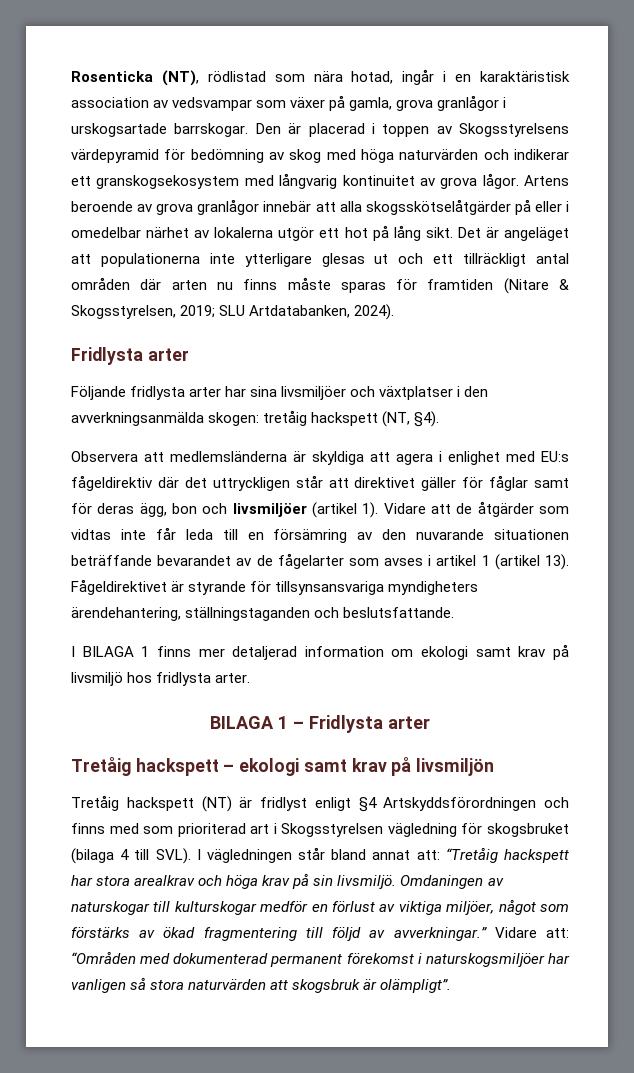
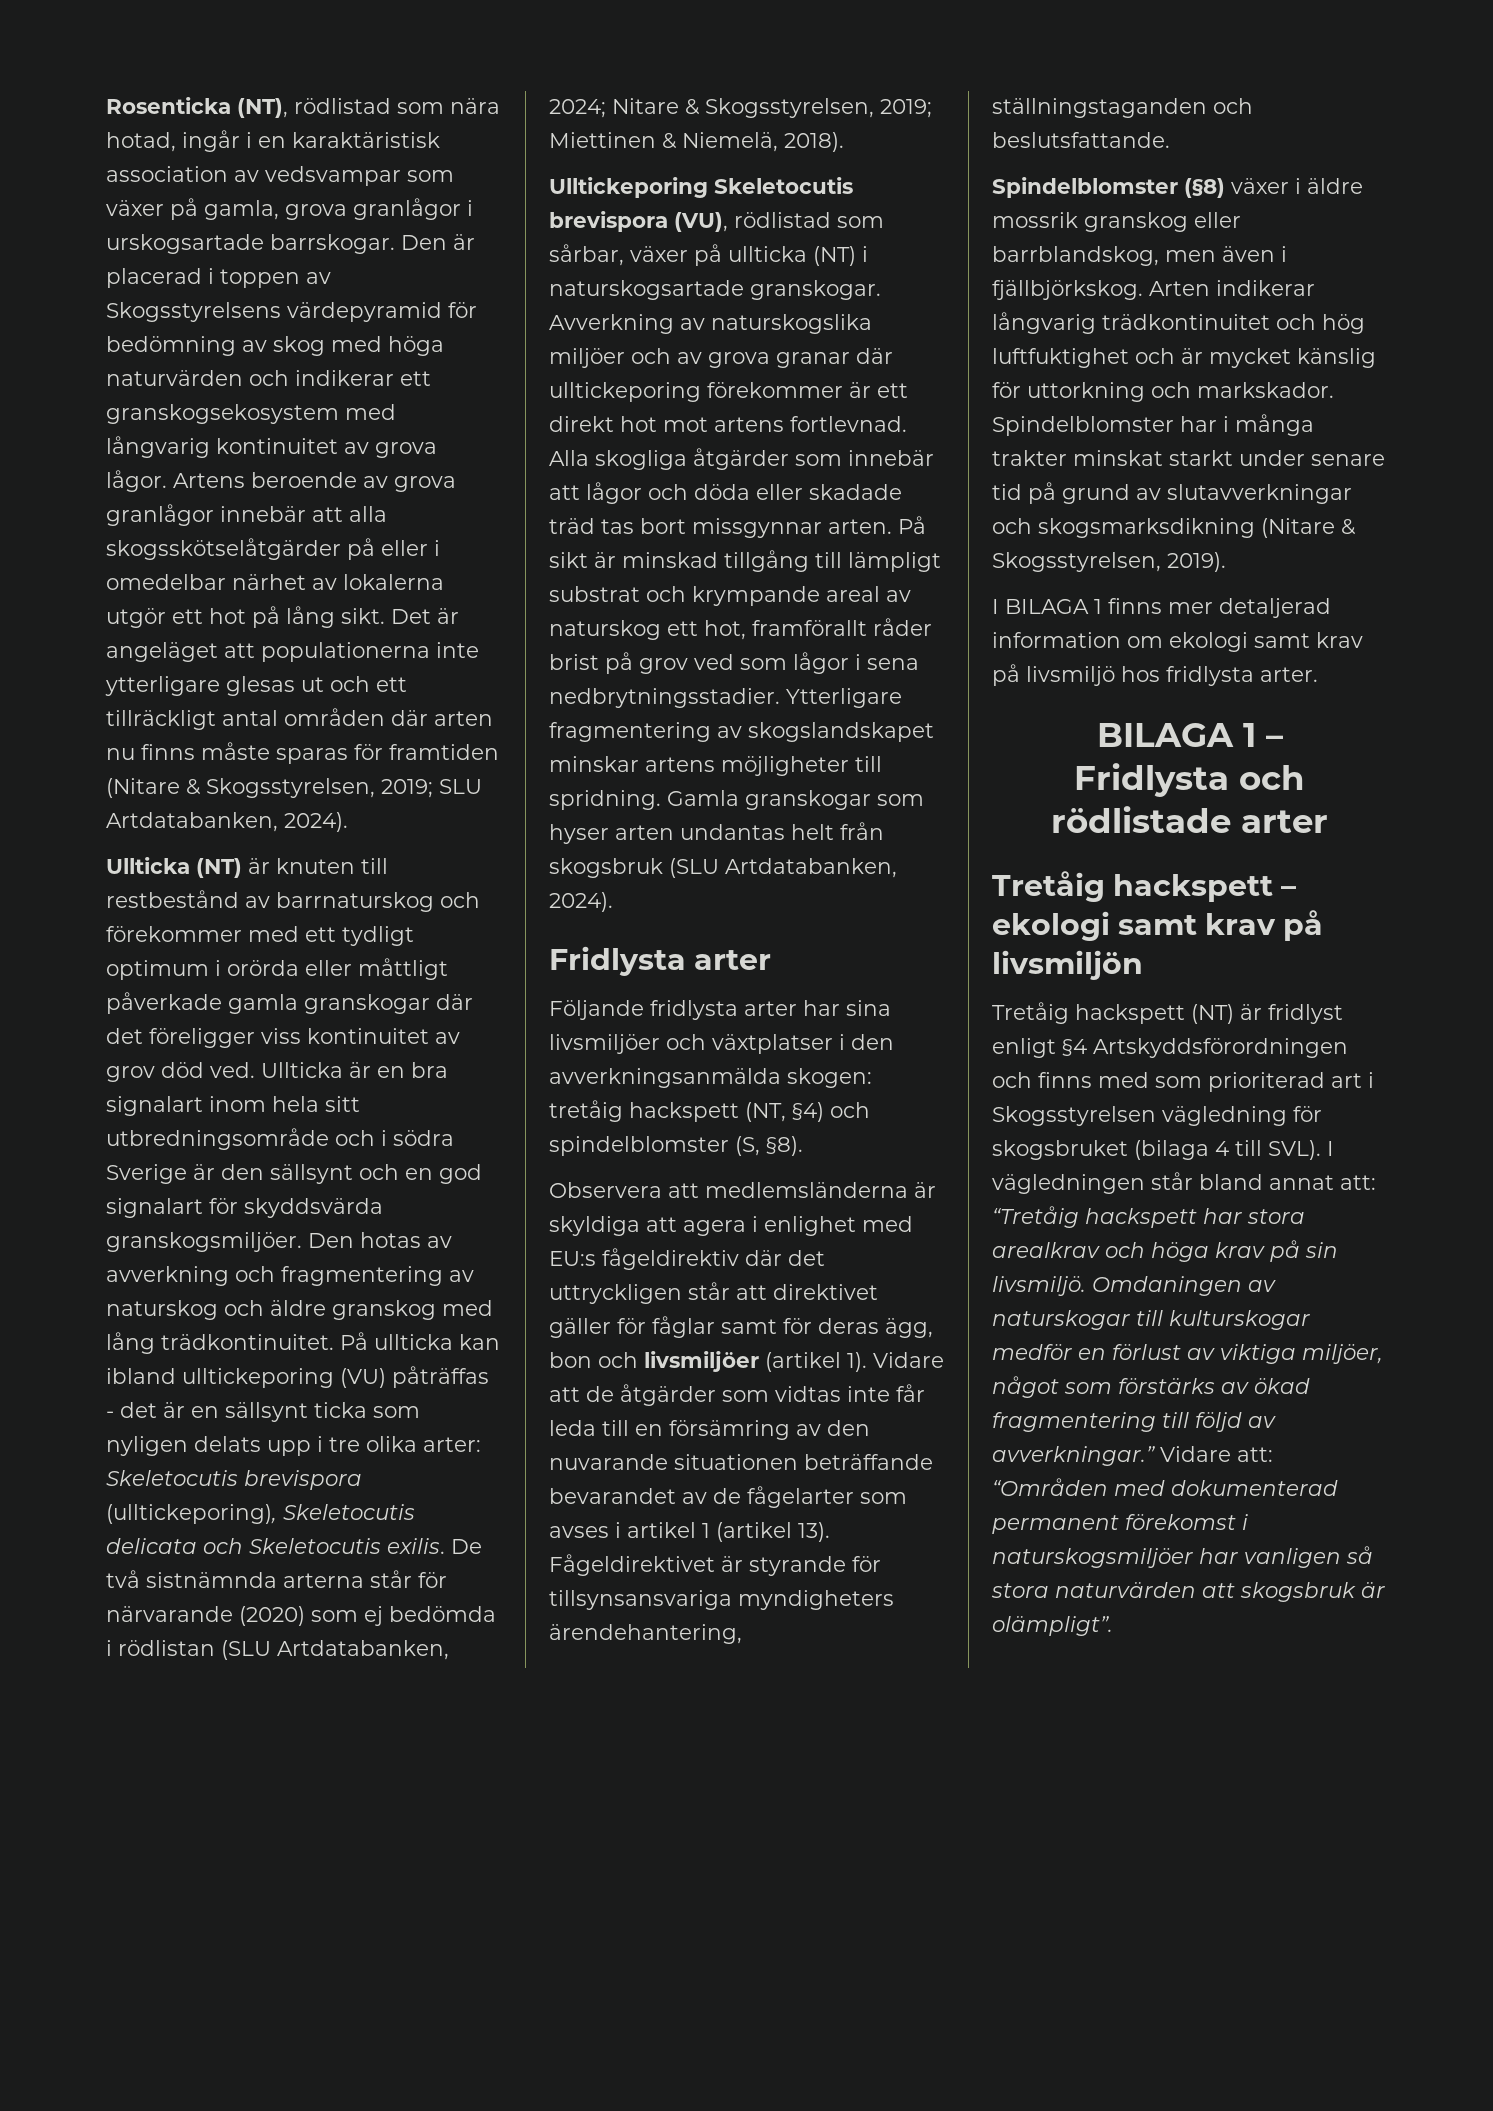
+ Ullticka (NT) är knuten till restbestånd av barrnaturskog och förekommer med ett tydligt optimum i orörda eller måttligt påverkade gamla granskogar där det föreligger viss kontinuitet av grov död ved. Ullticka är en bra signalart inom hela sitt utbredningsområde och i södra Sverige är den sällsynt och en god signalart för skyddsvärda granskogsmiljöer. Den hotas av avverkning och fragmentering av naturskog och äldre granskog med lång trädkontinuitet. På ullticka kan ibland ulltickeporing (VU) påträffas - det är en sällsynt ticka som nyligen delats upp i tre olika arter: Skeletocutis brevispora (ulltickeporing), Skeletocutis delicata och Skeletocutis exilis. De två sistnämnda arterna står för närvarande (2020) som ej bedömda i rödlistan (SLU Artdatabanken, 2024; Nitare & Skogsstyrelsen, 2019; Miettinen & Niemelä, 2018).
+ Ulltickeporing Skeletocutis brevispora (VU), rödlistad som sårbar, växer på ullticka (NT) i naturskogsartade granskogar. Avverkning av naturskogslika miljöer och av grova granar där ulltickeporing förekommer är ett direkt hot mot artens fortlevnad. Alla skogliga åtgärder som innebär att lågor och döda eller skadade träd tas bort missgynnar arten. På sikt är minskad tillgång till lämpligt substrat och krympande areal av naturskog ett hot, framförallt råder brist på grov ved som lågor i sena nedbrytningsstadier. Ytterligare fragmentering av skogslandskapet minskar artens möjligheter till spridning. Gamla granskogar som hyser arten undantas helt från skogsbruk (SLU Artdatabanken, 2024).
- Följande fridlysta arter har sina livsmiljöer och växtplatser i den avverkningsanmälda skogen: tretåig hackspett (NT, §4).
+ Följande fridlysta arter har sina livsmiljöer och växtplatser i den avverkningsanmälda skogen: tretåig hackspett (NT, §4) och spindelblomster (S, §8).
+ Spindelblomster (§8) växer i äldre mossrik granskog eller barrblandskog, men även i fjällbjörkskog. Arten indikerar långvarig trädkontinuitet och hög luftfuktighet och är mycket känslig för uttorkning och markskador. Spindelblomster har i många trakter minskat starkt under senare tid på grund av slutavverkningar och skogsmarksdikning (Nitare & Skogsstyrelsen, 2019).
- BILAGA 1 – Fridlysta arter
+ BILAGA 1 –
+ Fridlysta och rödlistade arter

